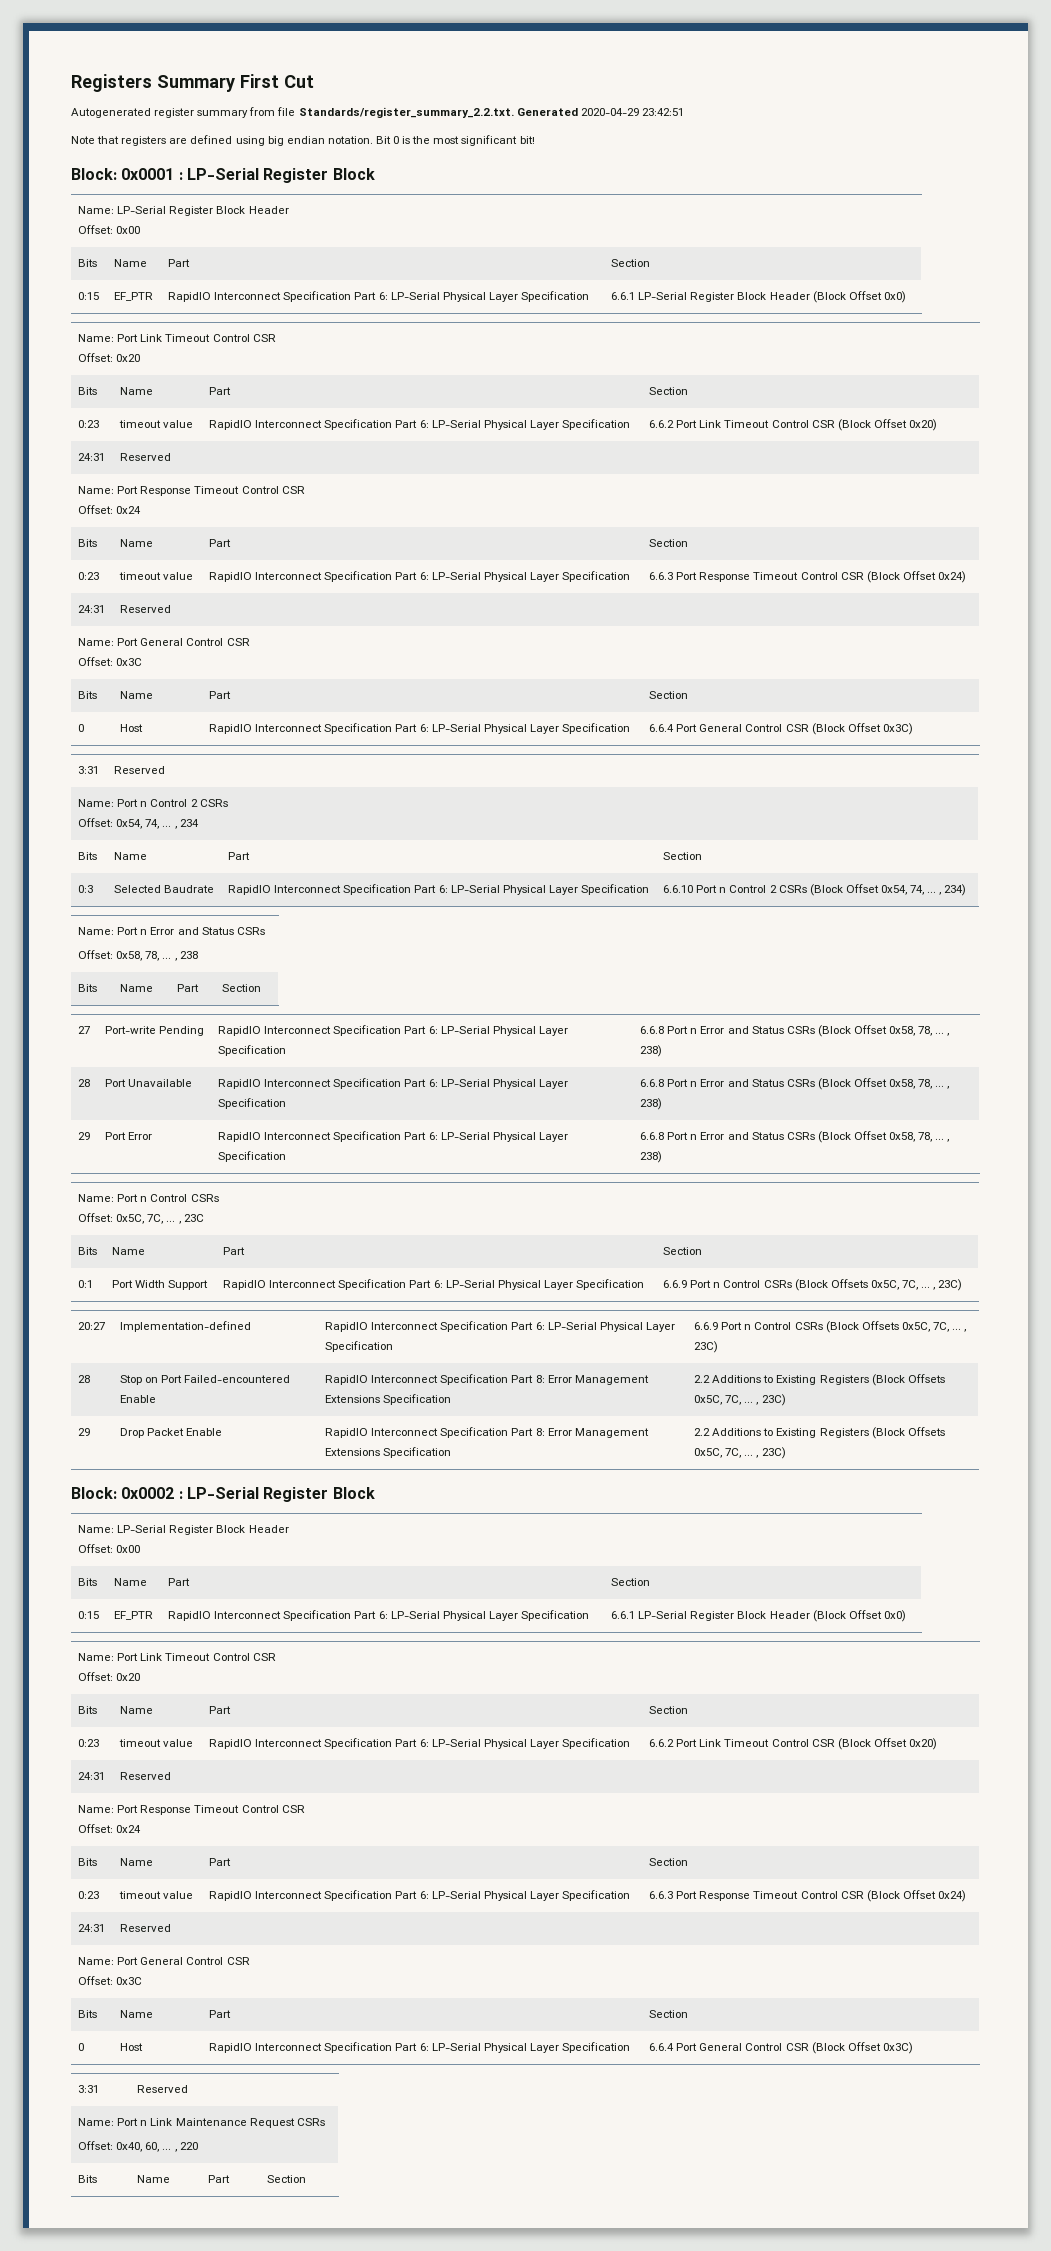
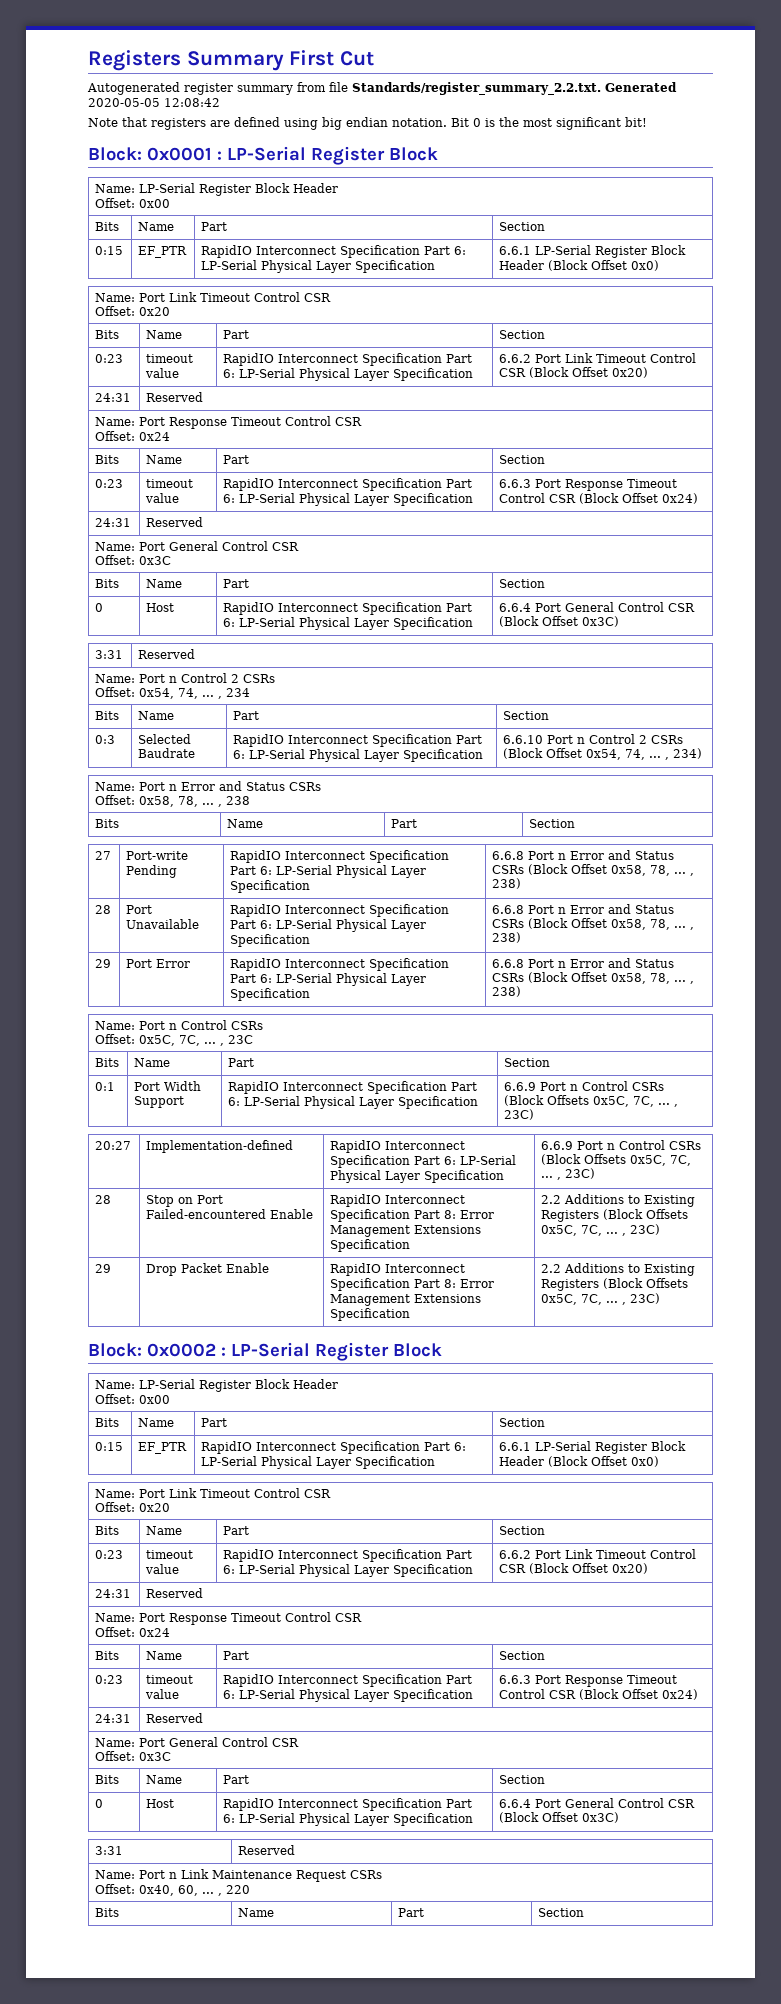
- Autogenerated register summary from file Standards/register_summary_2.2.txt. Generated 2020-04-29 23:42:51
+ Autogenerated register summary from file Standards/register_summary_2.2.txt. Generated 2020-05-05 12:08:42

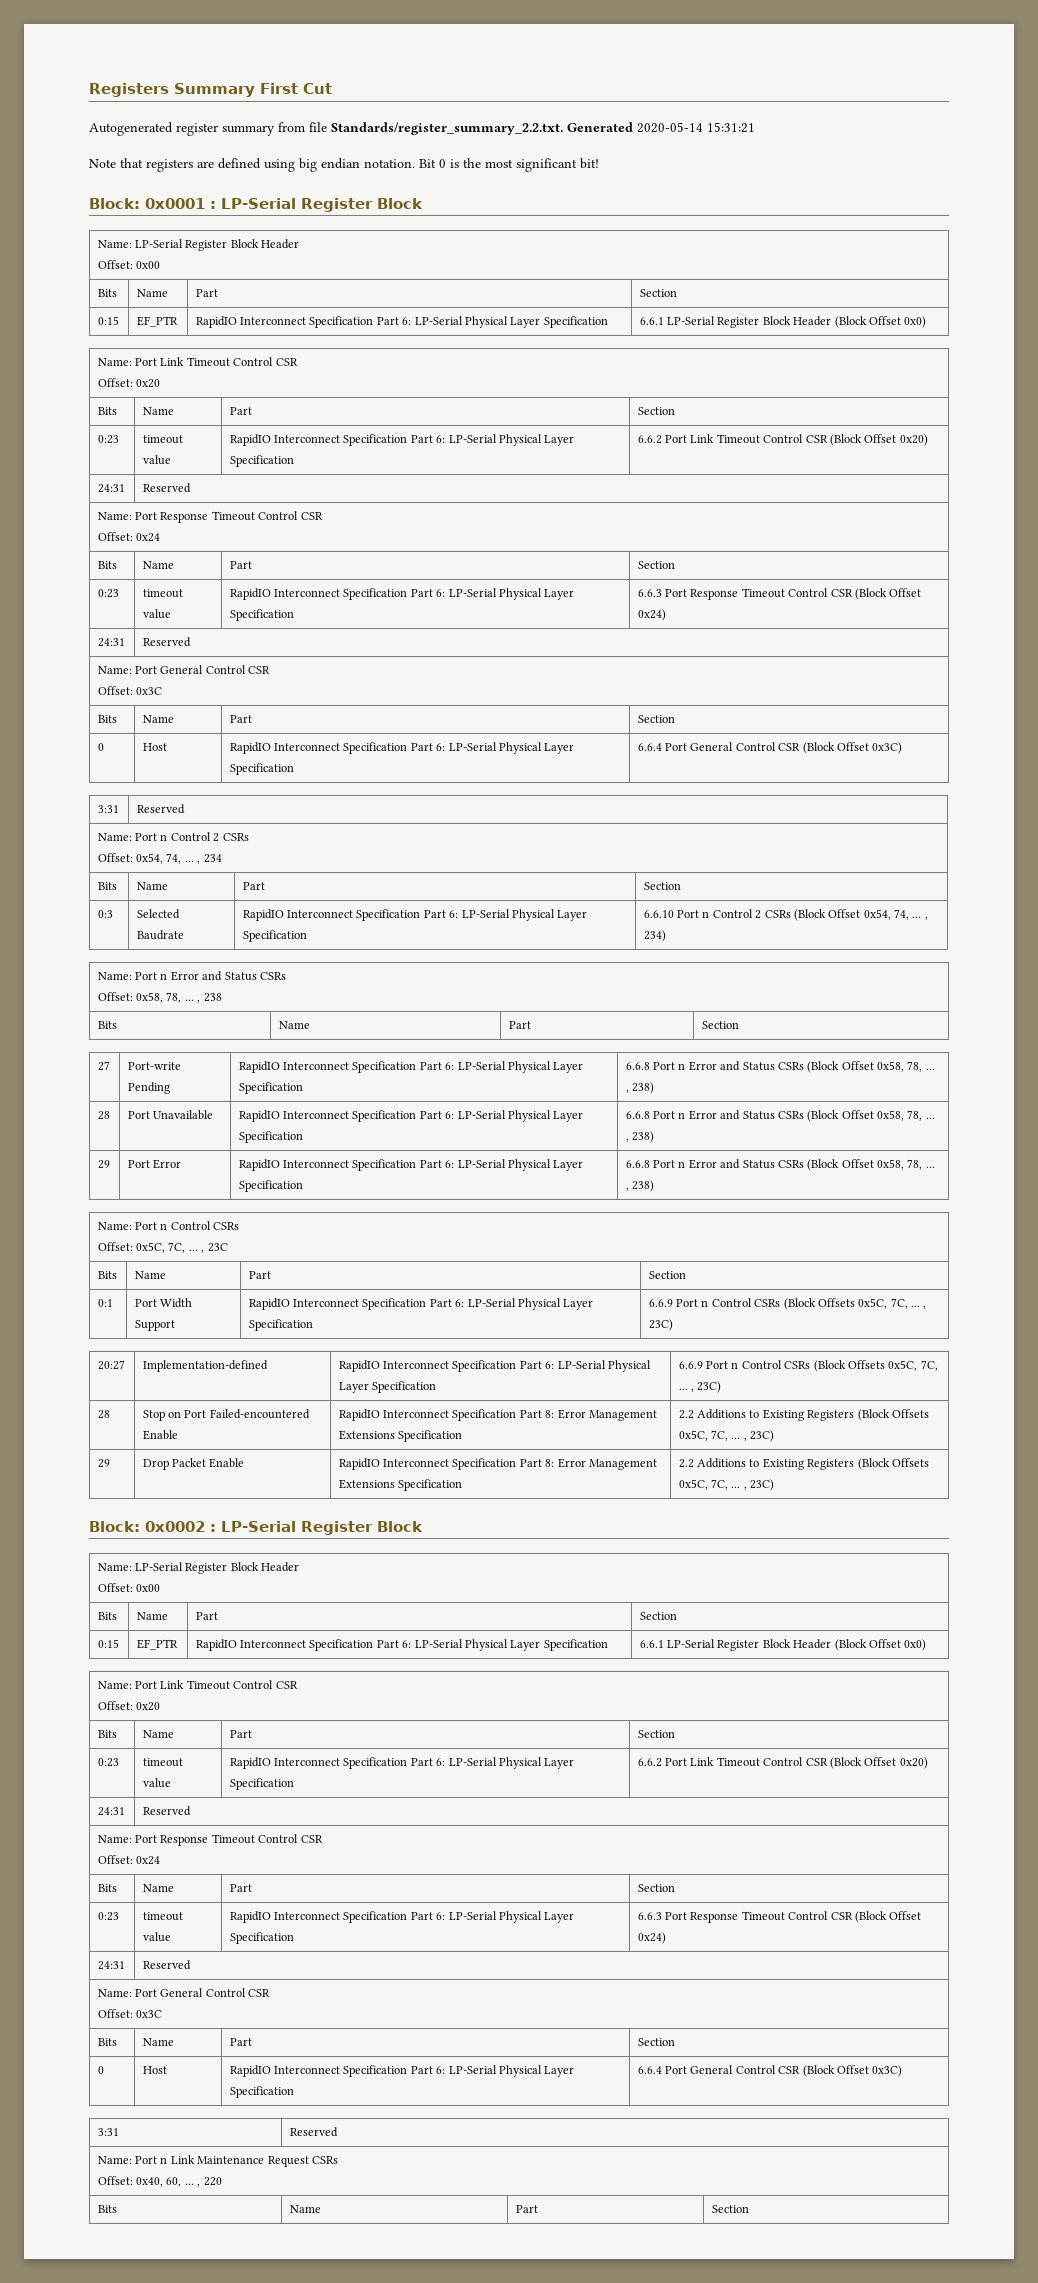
- Autogenerated register summary from file Standards/register_summary_2.2.txt. Generated 2020-05-05 12:08:42
+ Autogenerated register summary from file Standards/register_summary_2.2.txt. Generated 2020-05-14 15:31:21

